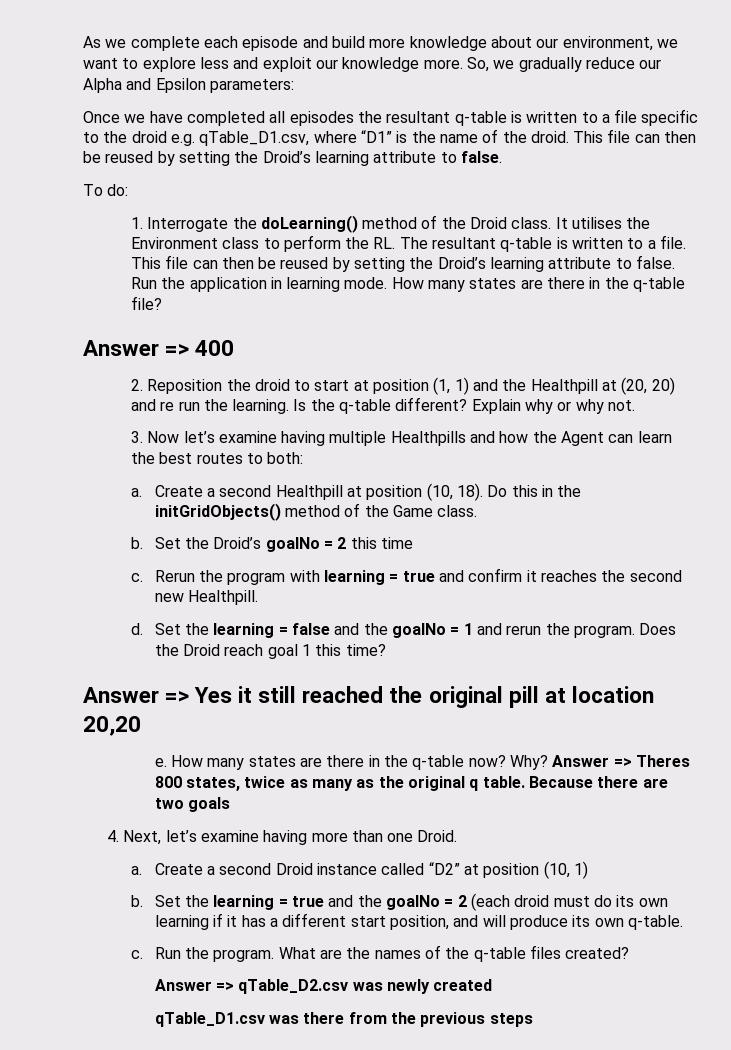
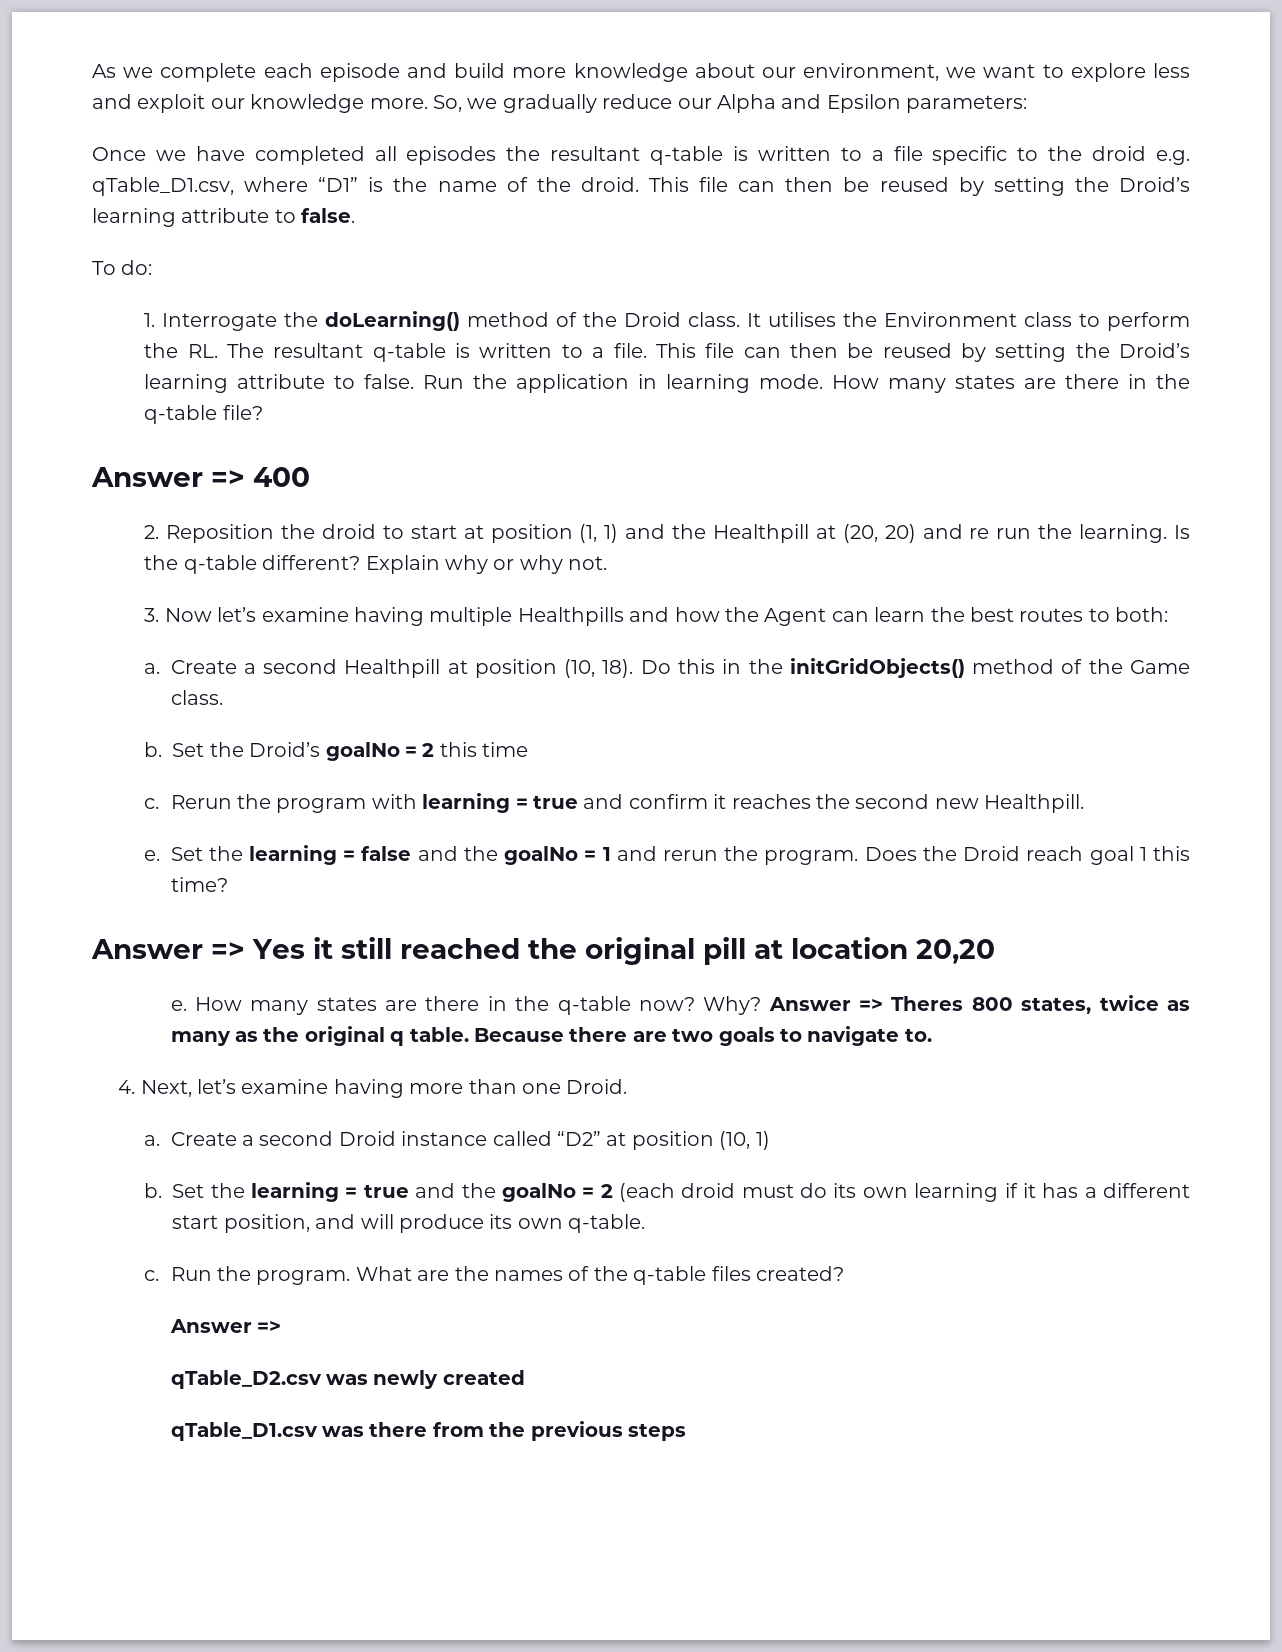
  Rerun the program with learning = true and confirm it reaches the second new Healthpill.
- d.
+ e.
- Because there are two goals
+ Because there are two goals to navigate to.
  What are the names of the q-table files created?
- Answer => qTable_D2.csv was newly created
+ Answer =>
+ qTable_D2.csv was newly created

